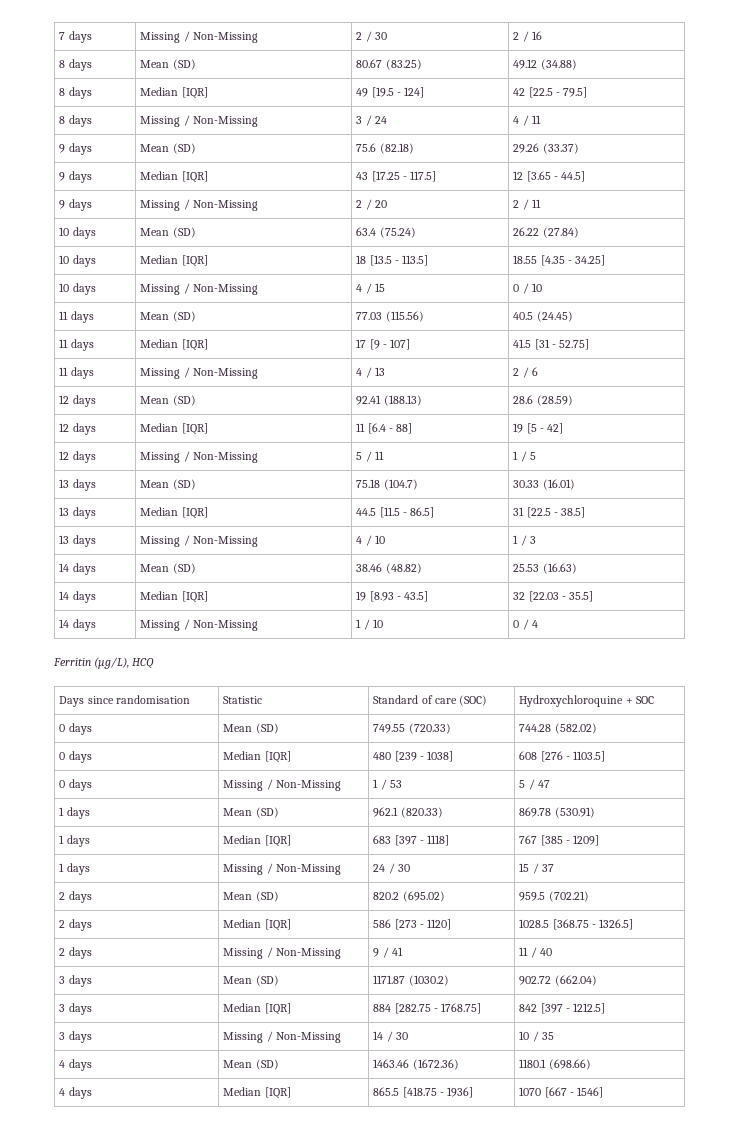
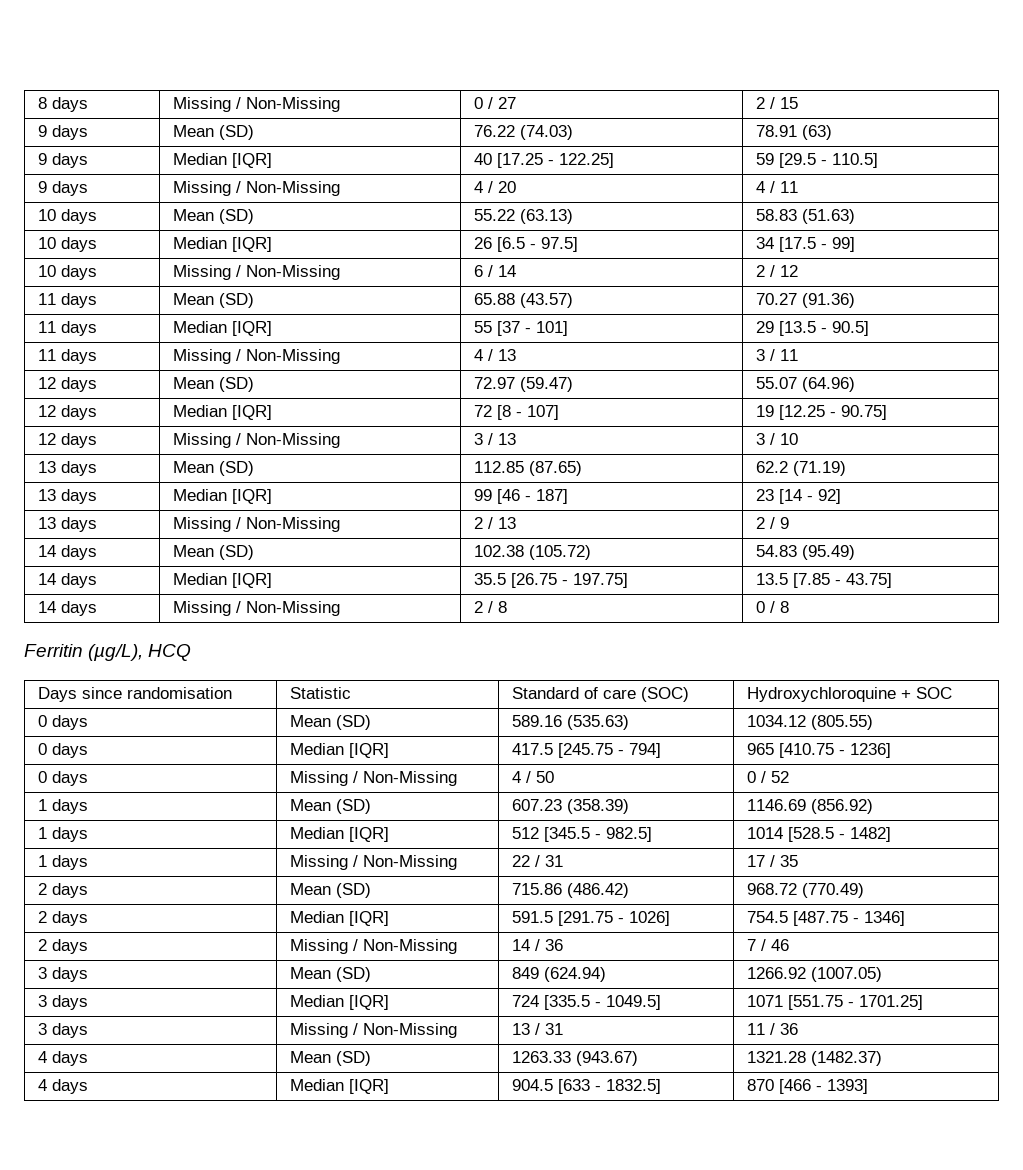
- 7 days | Missing / Non-Missing | 2 / 30 | 2 / 16
- 8 days | Mean (SD) | 80.67 (83.25) | 49.12 (34.88)
- 8 days | Median [IQR] | 49 [19.5 - 124] | 42 [22.5 - 79.5]
- 8 days | Missing / Non-Missing | 3 / 24 | 4 / 11
+ 8 days | Missing / Non-Missing | 0 / 27 | 2 / 15
- 9 days | Mean (SD) | 75.6 (82.18) | 29.26 (33.37)
+ 9 days | Mean (SD) | 76.22 (74.03) | 78.91 (63)
- 9 days | Median [IQR] | 43 [17.25 - 117.5] | 12 [3.65 - 44.5]
+ 9 days | Median [IQR] | 40 [17.25 - 122.25] | 59 [29.5 - 110.5]
- 9 days | Missing / Non-Missing | 2 / 20 | 2 / 11
+ 9 days | Missing / Non-Missing | 4 / 20 | 4 / 11
- 10 days | Mean (SD) | 63.4 (75.24) | 26.22 (27.84)
+ 10 days | Mean (SD) | 55.22 (63.13) | 58.83 (51.63)
- 10 days | Median [IQR] | 18 [13.5 - 113.5] | 18.55 [4.35 - 34.25]
+ 10 days | Median [IQR] | 26 [6.5 - 97.5] | 34 [17.5 - 99]
- 10 days | Missing / Non-Missing | 4 / 15 | 0 / 10
+ 10 days | Missing / Non-Missing | 6 / 14 | 2 / 12
- 11 days | Mean (SD) | 77.03 (115.56) | 40.5 (24.45)
+ 11 days | Mean (SD) | 65.88 (43.57) | 70.27 (91.36)
- 11 days | Median [IQR] | 17 [9 - 107] | 41.5 [31 - 52.75]
+ 11 days | Median [IQR] | 55 [37 - 101] | 29 [13.5 - 90.5]
- 11 days | Missing / Non-Missing | 4 / 13 | 2 / 6
+ 11 days | Missing / Non-Missing | 4 / 13 | 3 / 11
- 12 days | Mean (SD) | 92.41 (188.13) | 28.6 (28.59)
+ 12 days | Mean (SD) | 72.97 (59.47) | 55.07 (64.96)
- 12 days | Median [IQR] | 11 [6.4 - 88] | 19 [5 - 42]
+ 12 days | Median [IQR] | 72 [8 - 107] | 19 [12.25 - 90.75]
- 12 days | Missing / Non-Missing | 5 / 11 | 1 / 5
+ 12 days | Missing / Non-Missing | 3 / 13 | 3 / 10
- 13 days | Mean (SD) | 75.18 (104.7) | 30.33 (16.01)
+ 13 days | Mean (SD) | 112.85 (87.65) | 62.2 (71.19)
- 13 days | Median [IQR] | 44.5 [11.5 - 86.5] | 31 [22.5 - 38.5]
+ 13 days | Median [IQR] | 99 [46 - 187] | 23 [14 - 92]
- 13 days | Missing / Non-Missing | 4 / 10 | 1 / 3
+ 13 days | Missing / Non-Missing | 2 / 13 | 2 / 9
- 14 days | Mean (SD) | 38.46 (48.82) | 25.53 (16.63)
+ 14 days | Mean (SD) | 102.38 (105.72) | 54.83 (95.49)
- 14 days | Median [IQR] | 19 [8.93 - 43.5] | 32 [22.03 - 35.5]
+ 14 days | Median [IQR] | 35.5 [26.75 - 197.75] | 13.5 [7.85 - 43.75]
- 14 days | Missing / Non-Missing | 1 / 10 | 0 / 4
+ 14 days | Missing / Non-Missing | 2 / 8 | 0 / 8
- 0 days | Mean (SD) | 749.55 (720.33) | 744.28 (582.02)
+ 0 days | Mean (SD) | 589.16 (535.63) | 1034.12 (805.55)
- 0 days | Median [IQR] | 480 [239 - 1038] | 608 [276 - 1103.5]
+ 0 days | Median [IQR] | 417.5 [245.75 - 794] | 965 [410.75 - 1236]
- 0 days | Missing / Non-Missing | 1 / 53 | 5 / 47
+ 0 days | Missing / Non-Missing | 4 / 50 | 0 / 52
- 1 days | Mean (SD) | 962.1 (820.33) | 869.78 (530.91)
+ 1 days | Mean (SD) | 607.23 (358.39) | 1146.69 (856.92)
- 1 days | Median [IQR] | 683 [397 - 1118] | 767 [385 - 1209]
+ 1 days | Median [IQR] | 512 [345.5 - 982.5] | 1014 [528.5 - 1482]
- 1 days | Missing / Non-Missing | 24 / 30 | 15 / 37
+ 1 days | Missing / Non-Missing | 22 / 31 | 17 / 35
- 2 days | Mean (SD) | 820.2 (695.02) | 959.5 (702.21)
+ 2 days | Mean (SD) | 715.86 (486.42) | 968.72 (770.49)
- 2 days | Median [IQR] | 586 [273 - 1120] | 1028.5 [368.75 - 1326.5]
+ 2 days | Median [IQR] | 591.5 [291.75 - 1026] | 754.5 [487.75 - 1346]
- 2 days | Missing / Non-Missing | 9 / 41 | 11 / 40
+ 2 days | Missing / Non-Missing | 14 / 36 | 7 / 46
- 3 days | Mean (SD) | 1171.87 (1030.2) | 902.72 (662.04)
+ 3 days | Mean (SD) | 849 (624.94) | 1266.92 (1007.05)
- 3 days | Median [IQR] | 884 [282.75 - 1768.75] | 842 [397 - 1212.5]
+ 3 days | Median [IQR] | 724 [335.5 - 1049.5] | 1071 [551.75 - 1701.25]
- 3 days | Missing / Non-Missing | 14 / 30 | 10 / 35
+ 3 days | Missing / Non-Missing | 13 / 31 | 11 / 36
- 4 days | Mean (SD) | 1463.46 (1672.36) | 1180.1 (698.66)
+ 4 days | Mean (SD) | 1263.33 (943.67) | 1321.28 (1482.37)
- 4 days | Median [IQR] | 865.5 [418.75 - 1936] | 1070 [667 - 1546]
+ 4 days | Median [IQR] | 904.5 [633 - 1832.5] | 870 [466 - 1393]

